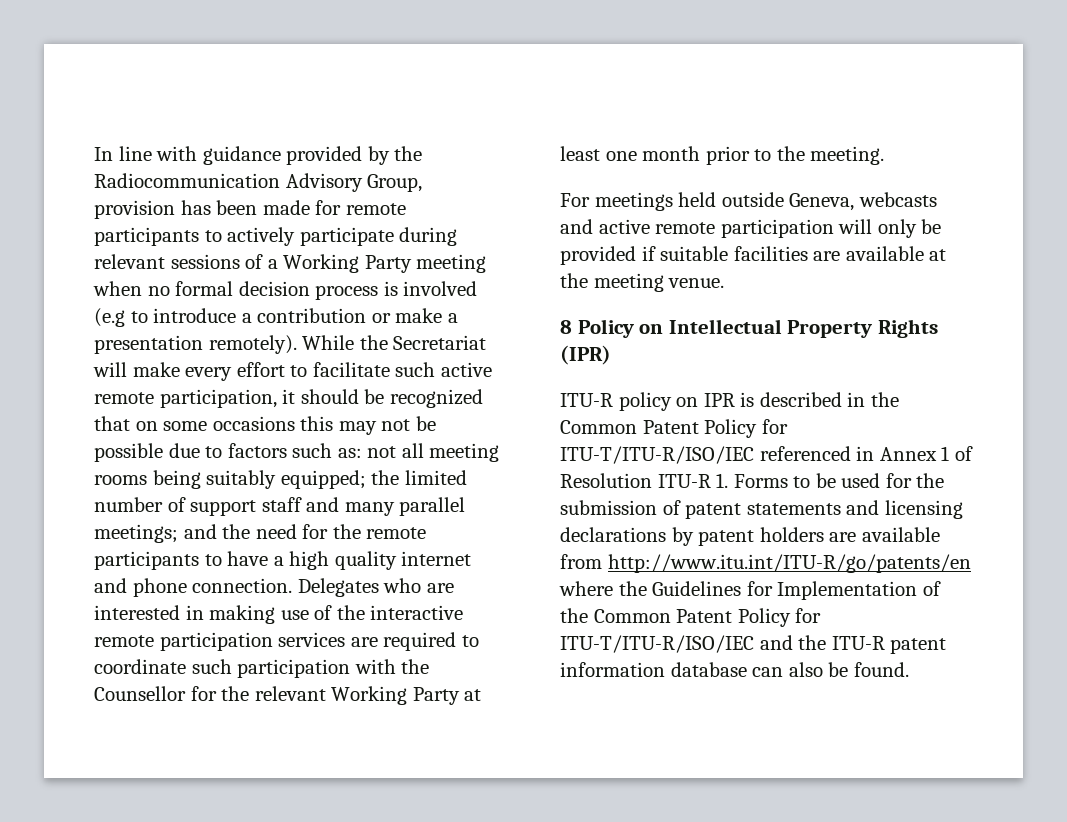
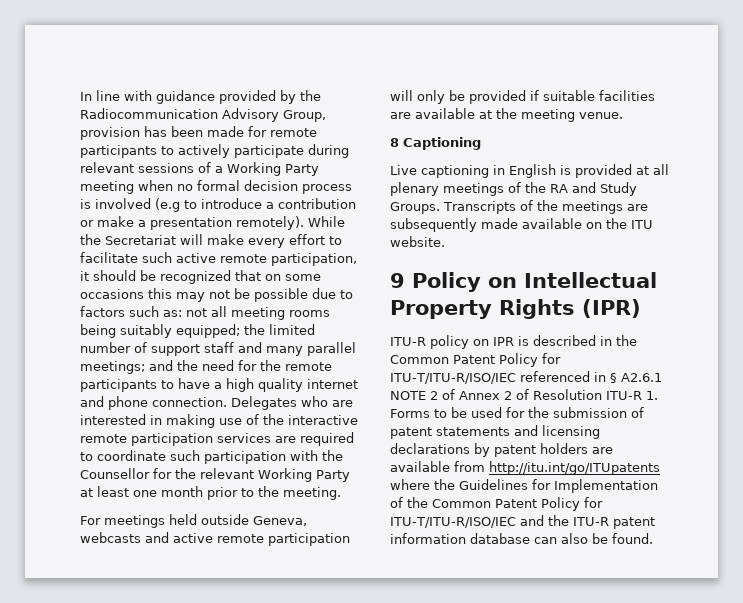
- 8 Policy on Intellectual Property Rights (IPR)
+ 8 Captioning
+ Live captioning in English is provided at all plenary meetings of the RA and Study Groups. Transcripts of the meetings are subsequently made available on the ITU website.
+ 9 Policy on Intellectual Property Rights (IPR)
- ITU-R policy on IPR is described in the Common Patent Policy for ITU-T/ITU-R/ISO/IEC referenced in Annex 1 of Resolution ITU-R 1. Forms to be used for the submission of patent statements and licensing declarations by patent holders are available from http://www.itu.int/ITU-R/go/patents/en where the Guidelines for Implementation of the Common Patent Policy for ITU-T/ITU-R/ISO/IEC and the ITU-R patent information database can also be found.
+ ITU-R policy on IPR is described in the Common Patent Policy for ITU-T/ITU-R/ISO/IEC referenced in § A2.6.1 NOTE 2 of Annex 2 of Resolution ITU-R 1. Forms to be used for the submission of patent statements and licensing declarations by patent holders are available from http://itu.int/go/ITUpatents where the Guidelines for Implementation of the Common Patent Policy for ITU-T/ITU-R/ISO/IEC and the ITU-R patent information database can also be found.

